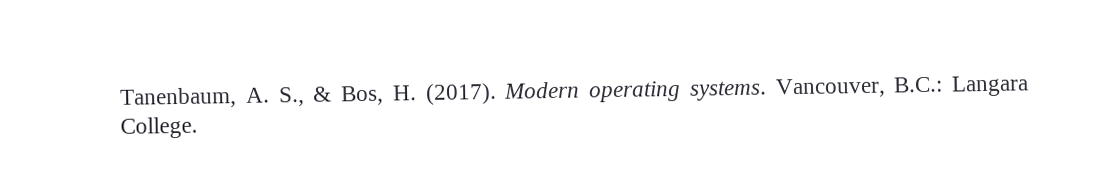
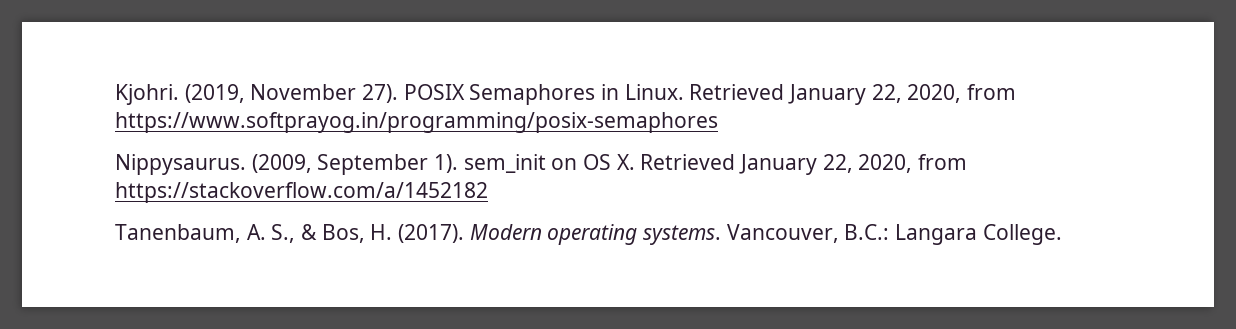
+ Kjohri. (2019, November 27). POSIX Semaphores in Linux. Retrieved January 22, 2020, from https://www.softprayog.in/programming/posix-semaphores
+ Nippysaurus. (2009, September 1). sem_init on OS X. Retrieved January 22, 2020, from https://stackoverflow.com/a/1452182

